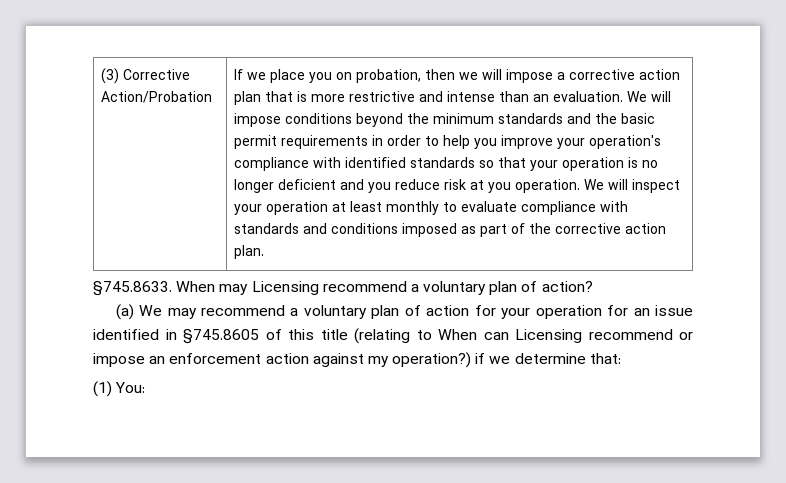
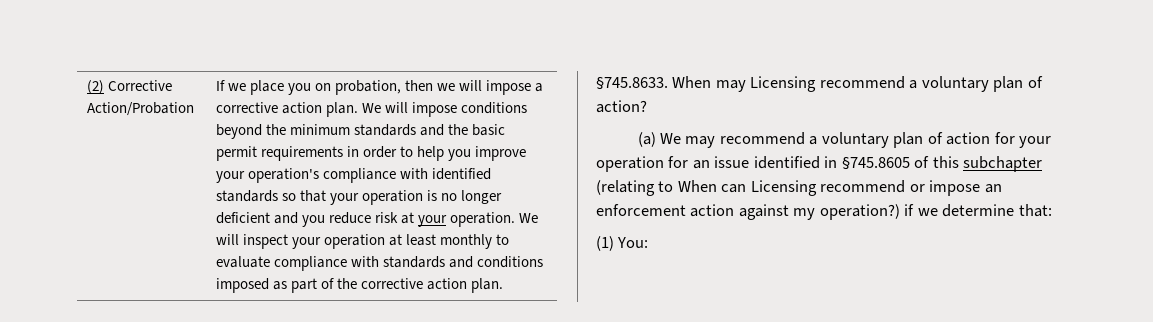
- (3) Corrective Action/Probation
+ (2) Corrective Action/Probation
- If we place you on probation, then we will impose a corrective action plan that is more restrictive and intense than an evaluation.
+ If we place you on probation, then we will impose a corrective action plan.
- We will impose conditions beyond the minimum standards and the basic permit requirements in order to help you improve your operation's compliance with identified standards so that your operation is no longer deficient and you reduce risk at you operation.
+ We will impose conditions beyond the minimum standards and the basic permit requirements in order to help you improve your operation's compliance with identified standards so that your operation is no longer deficient and you reduce risk at your operation.
- (a) We may recommend a voluntary plan of action for your operation for an issue identified in §745.8605 of this title (relating to When can Licensing recommend or impose an enforcement action against my operation?) if we determine that:
+ (a) We may recommend a voluntary plan of action for your operation for an issue identified in §745.8605 of this subchapter (relating to When can Licensing recommend or impose an enforcement action against my operation?) if we determine that:

